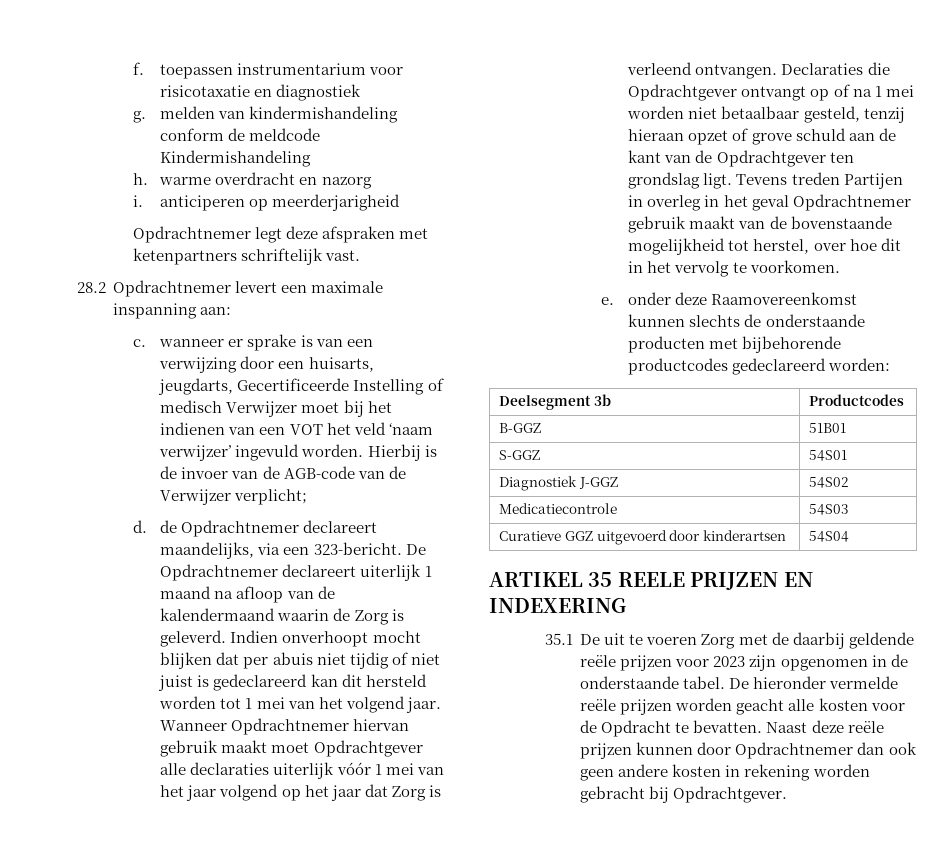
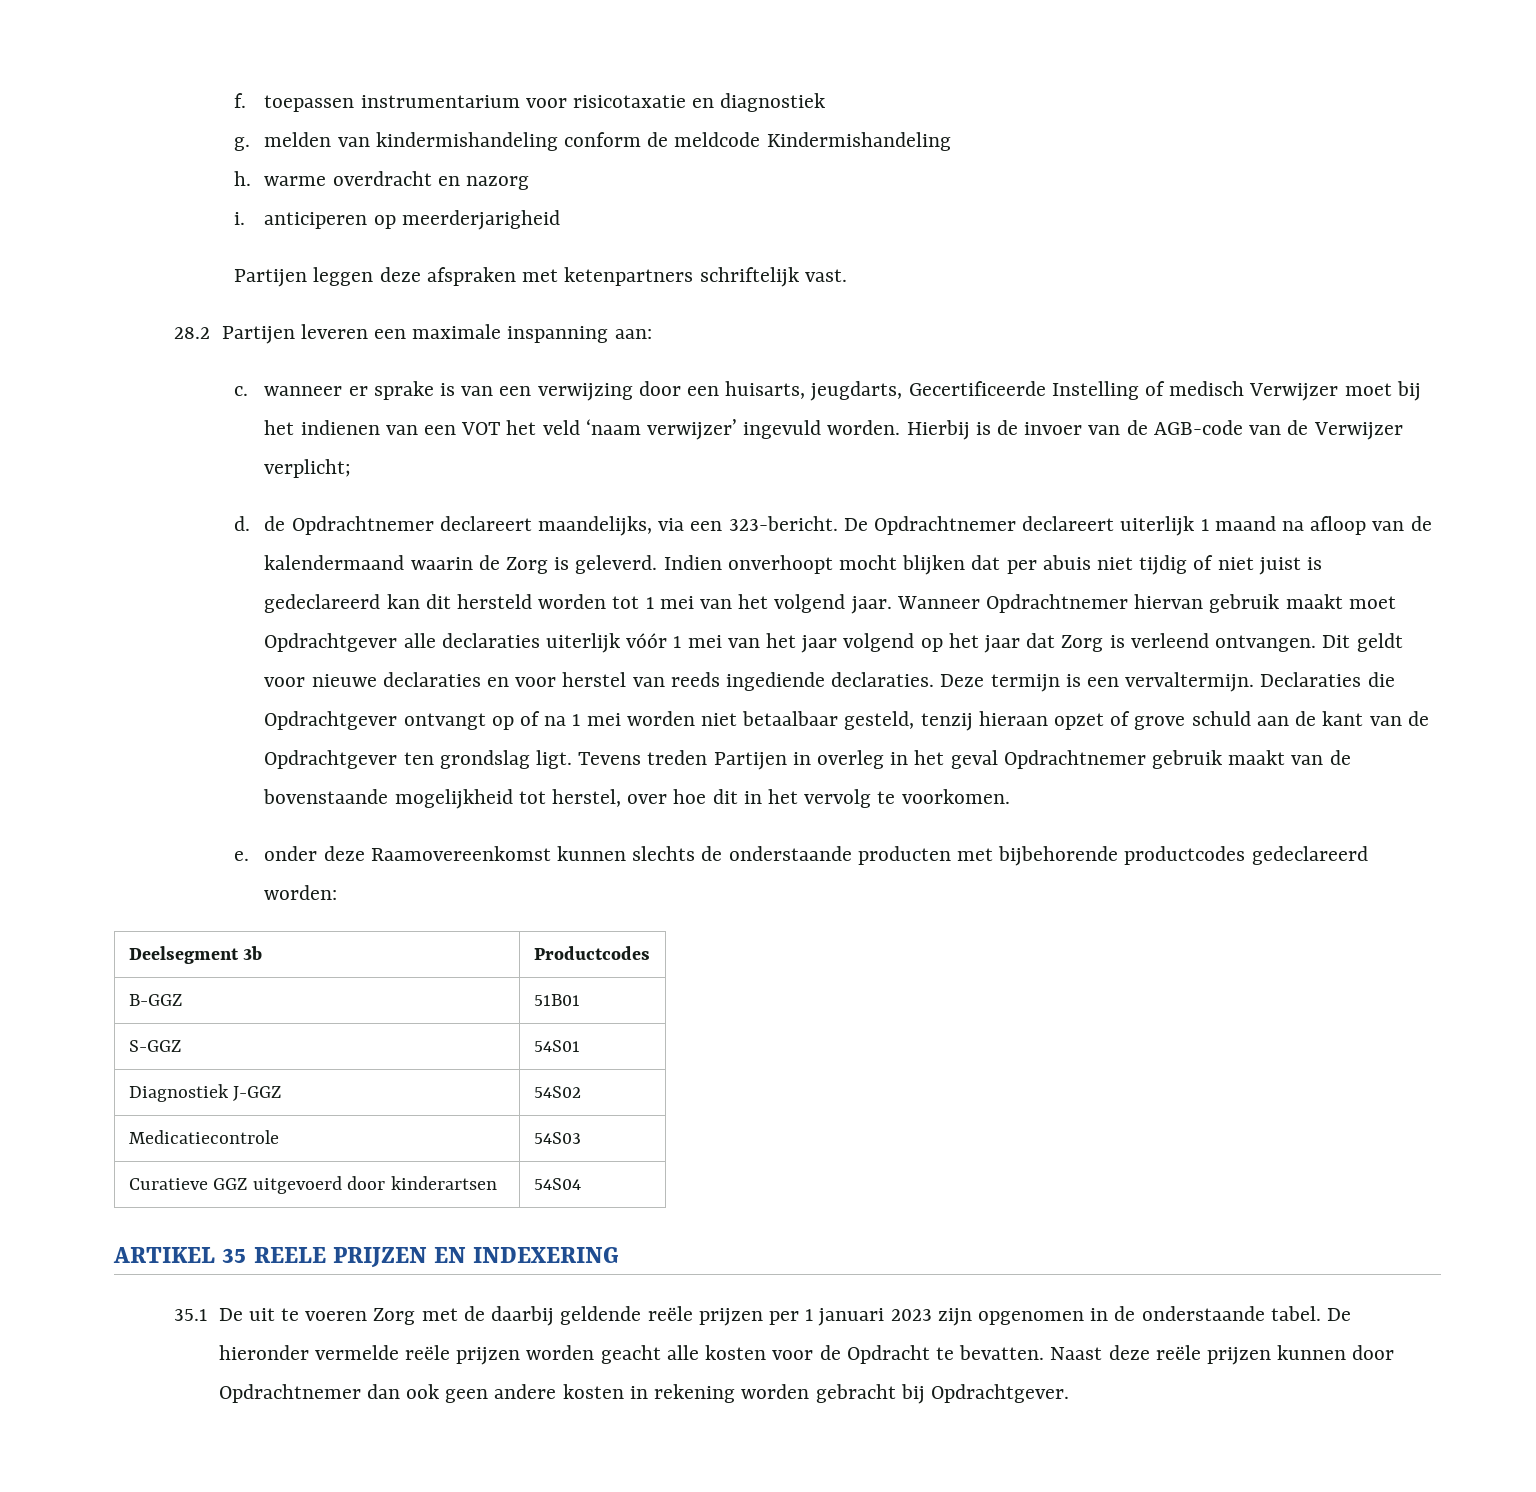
- Opdrachtnemer legt deze afspraken met ketenpartners schriftelijk vast.
+ Partijen leggen deze afspraken met ketenpartners schriftelijk vast.
- 28.2 Opdrachtnemer levert een maximale inspanning aan:
+ 28.2 Partijen leveren een maximale inspanning aan:
+ Dit geldt voor nieuwe declaraties en voor herstel van reeds ingediende declaraties. Deze termijn is een vervaltermijn.
- 35.1 De uit te voeren Zorg met de daarbij geldende reële prijzen voor 2023 zijn opgenomen in de onderstaande tabel.
+ 35.1 De uit te voeren Zorg met de daarbij geldende reële prijzen per 1 januari 2023 zijn opgenomen in de onderstaande tabel.

